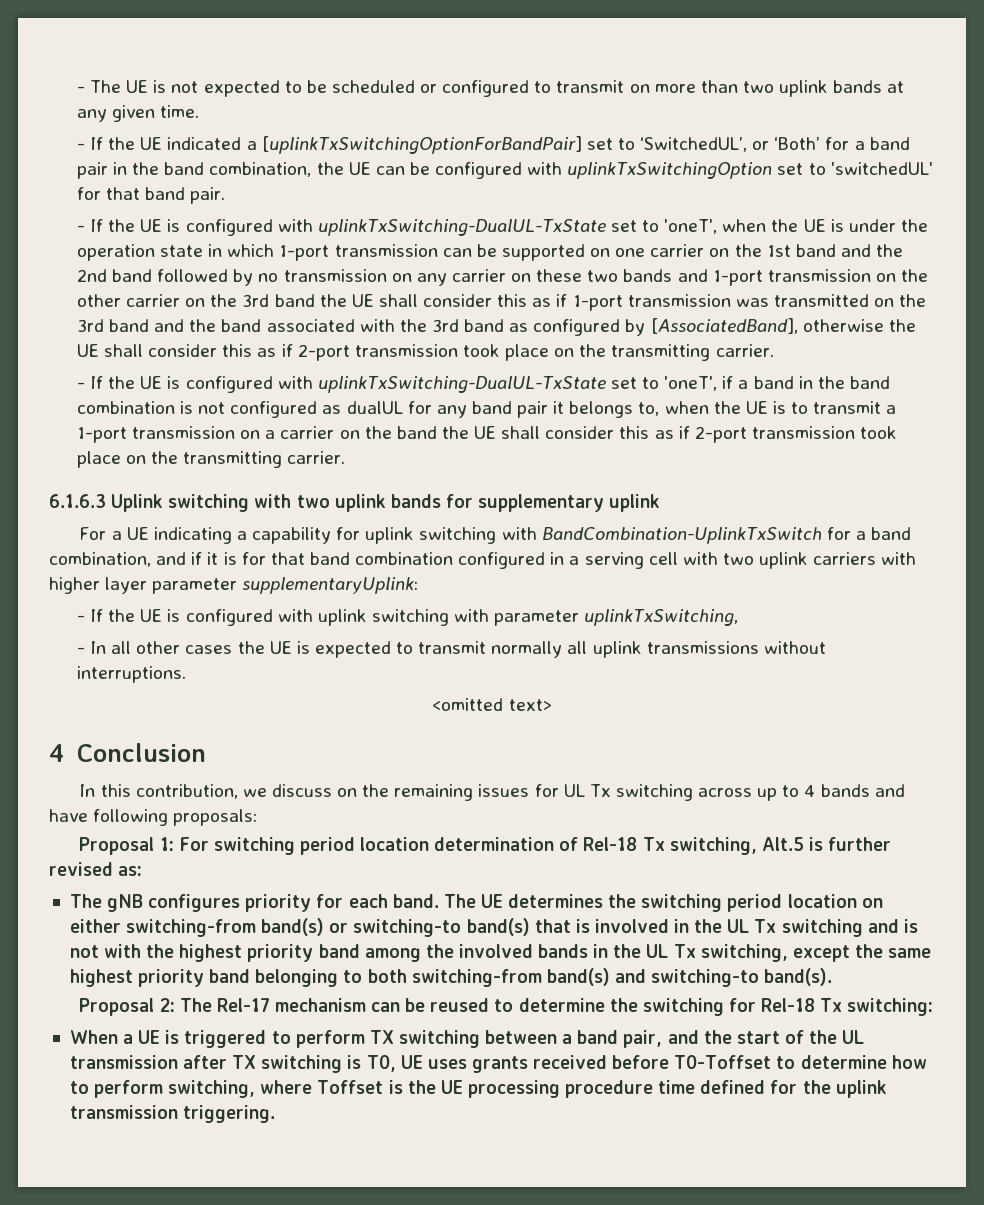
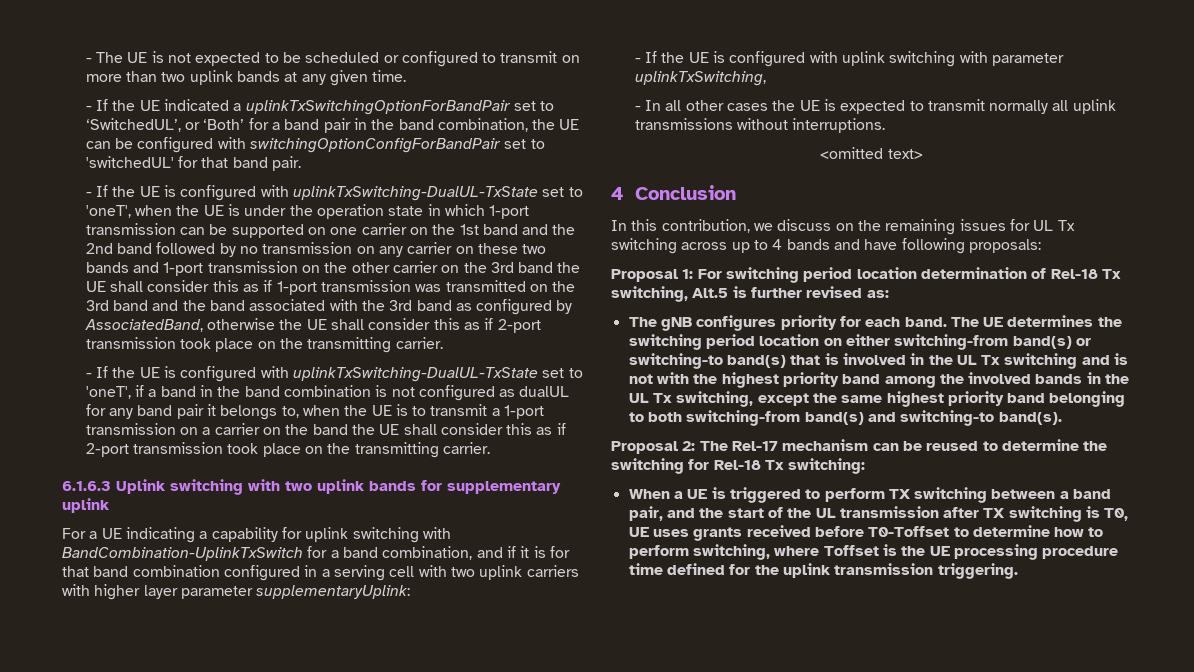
- - If the UE indicated a [uplinkTxSwitchingOptionForBandPair] set to ‘SwitchedUL’, or ‘Both’ for a band pair in the band combination, the UE can be configured with uplinkTxSwitchingOption set to 'switchedUL' for that band pair.
+ - If the UE indicated a uplinkTxSwitchingOptionForBandPair set to ‘SwitchedUL’, or ‘Both’ for a band pair in the band combination, the UE can be configured with switchingOptionConfigForBandPair set to 'switchedUL' for that band pair.
- - If the UE is configured with uplinkTxSwitching-DualUL-TxState set to 'oneT', when the UE is under the operation state in which 1-port transmission can be supported on one carrier on the 1st band and the 2nd band followed by no transmission on any carrier on these two bands and 1-port transmission on the other carrier on the 3rd band the UE shall consider this as if 1-port transmission was transmitted on the 3rd band and the band associated with the 3rd band as configured by [AssociatedBand], otherwise the UE shall consider this as if 2-port transmission took place on the transmitting carrier.
+ - If the UE is configured with uplinkTxSwitching-DualUL-TxState set to 'oneT', when the UE is under the operation state in which 1-port transmission can be supported on one carrier on the 1st band and the 2nd band followed by no transmission on any carrier on these two bands and 1-port transmission on the other carrier on the 3rd band the UE shall consider this as if 1-port transmission was transmitted on the 3rd band and the band associated with the 3rd band as configured by AssociatedBand, otherwise the UE shall consider this as if 2-port transmission took place on the transmitting carrier.

